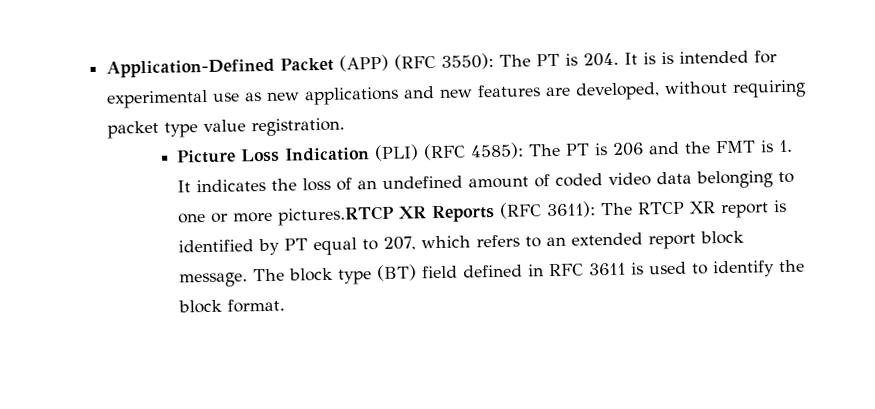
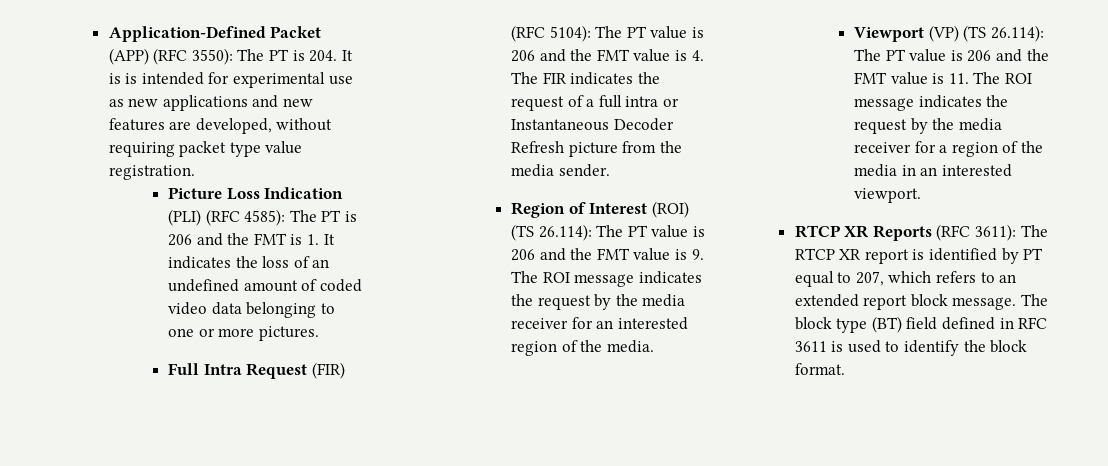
- Picture Loss Indication (PLI) (RFC 4585): The PT is 206 and the FMT is 1. It indicates the loss of an undefined amount of coded video data belonging to one or more pictures.RTCP XR Reports (RFC 3611): The RTCP XR report is identified by PT equal to 207, which refers to an extended report block message.
+ Picture Loss Indication (PLI) (RFC 4585): The PT is 206 and the FMT is 1. It indicates the loss of an undefined amount of coded video data belonging to one or more pictures.
+ Full Intra Request (FIR) (RFC 5104): The PT value is 206 and the FMT value is 4. The FIR indicates the request of a full intra or Instantaneous Decoder Refresh picture from the media sender.
+ Region of Interest (ROI) (TS 26.114): The PT value is 206 and the FMT value is 9. The ROI message indicates the request by the media receiver for an interested region of the media.
+ Viewport (VP) (TS 26.114): The PT value is 206 and the FMT value is 11. The ROI message indicates the request by the media receiver for a region of the media in an interested viewport.
+ RTCP XR Reports (RFC 3611): The RTCP XR report is identified by PT equal to 207, which refers to an extended report block message.

